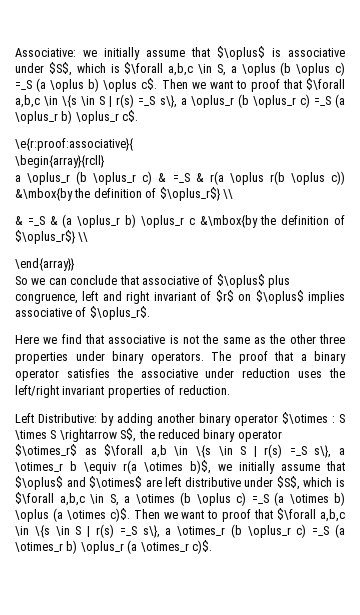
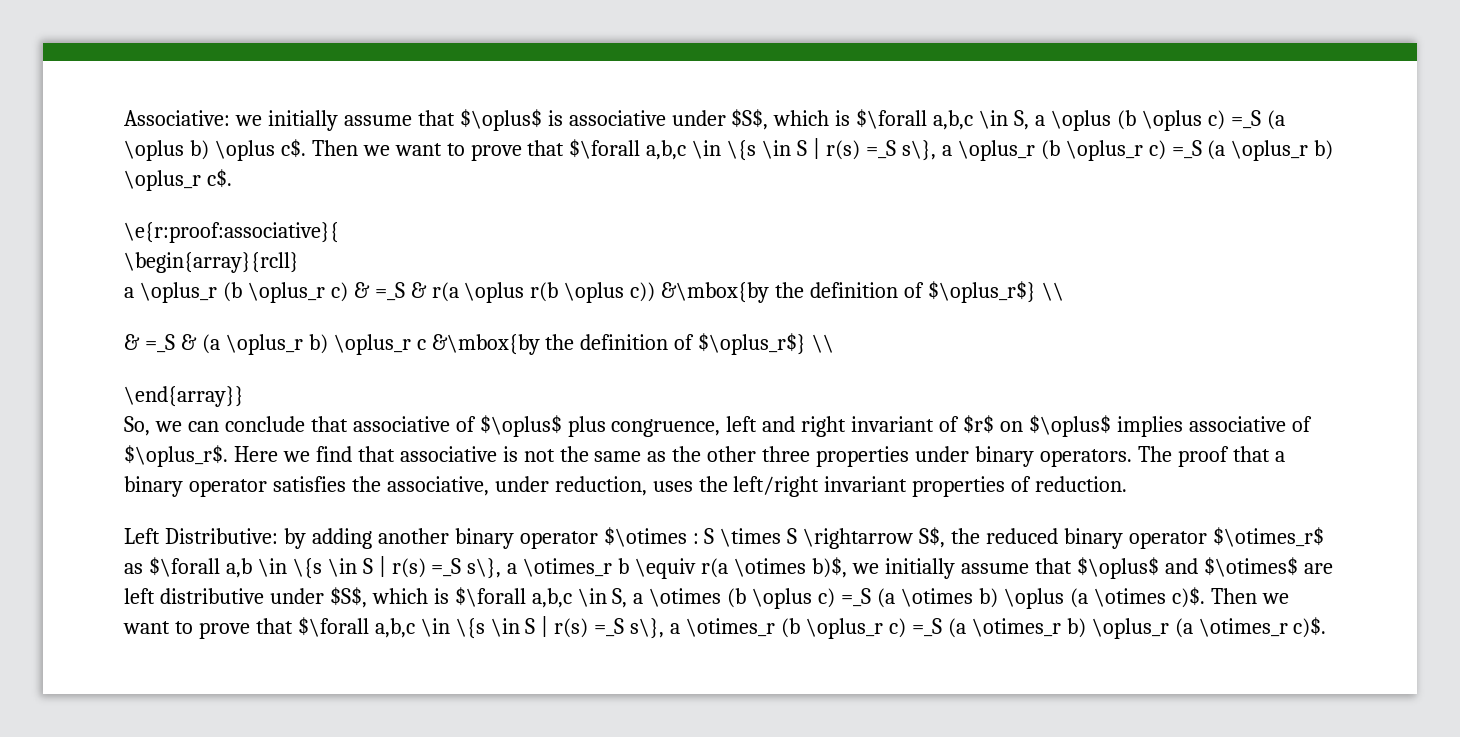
- Then we want to proof that $\forall a,b,c \in \{s \in S | r(s) =_S s\}, a \oplus_r (b \oplus_r c) =_S (a \oplus_r b) \oplus_r c$.
+ Then we want to prove that $\forall a,b,c \in \{s \in S | r(s) =_S s\}, a \oplus_r (b \oplus_r c) =_S (a \oplus_r b) \oplus_r c$.
- So we can conclude that associative of $\oplus$ plus congruence, left and right invariant of $r$ on $\oplus$ implies associative of $\oplus_r$.
- Here we find that associative is not the same as the other three properties under binary operators.
+ So, we can conclude that associative of $\oplus$ plus congruence, left and right invariant of $r$ on $\oplus$ implies associative of $\oplus_r$. Here we find that associative is not the same as the other three properties under binary operators.
- The proof that a binary operator satisfies the associative under reduction uses the left/right invariant properties of reduction.
+ The proof that a binary operator satisfies the associative, under reduction, uses the left/right invariant properties of reduction.
- Then we want to proof that $\forall a,b,c \in \{s \in S | r(s) =_S s\}, a \otimes_r (b \oplus_r c) =_S (a \otimes_r b) \oplus_r (a \otimes_r c)$.
+ Then we want to prove that $\forall a,b,c \in \{s \in S | r(s) =_S s\}, a \otimes_r (b \oplus_r c) =_S (a \otimes_r b) \oplus_r (a \otimes_r c)$.

